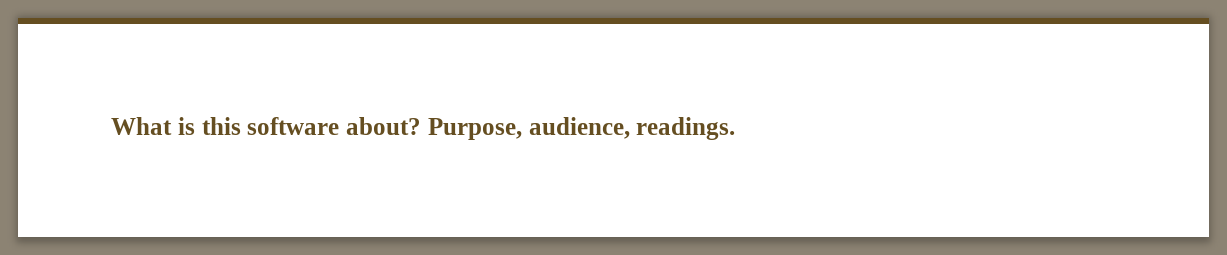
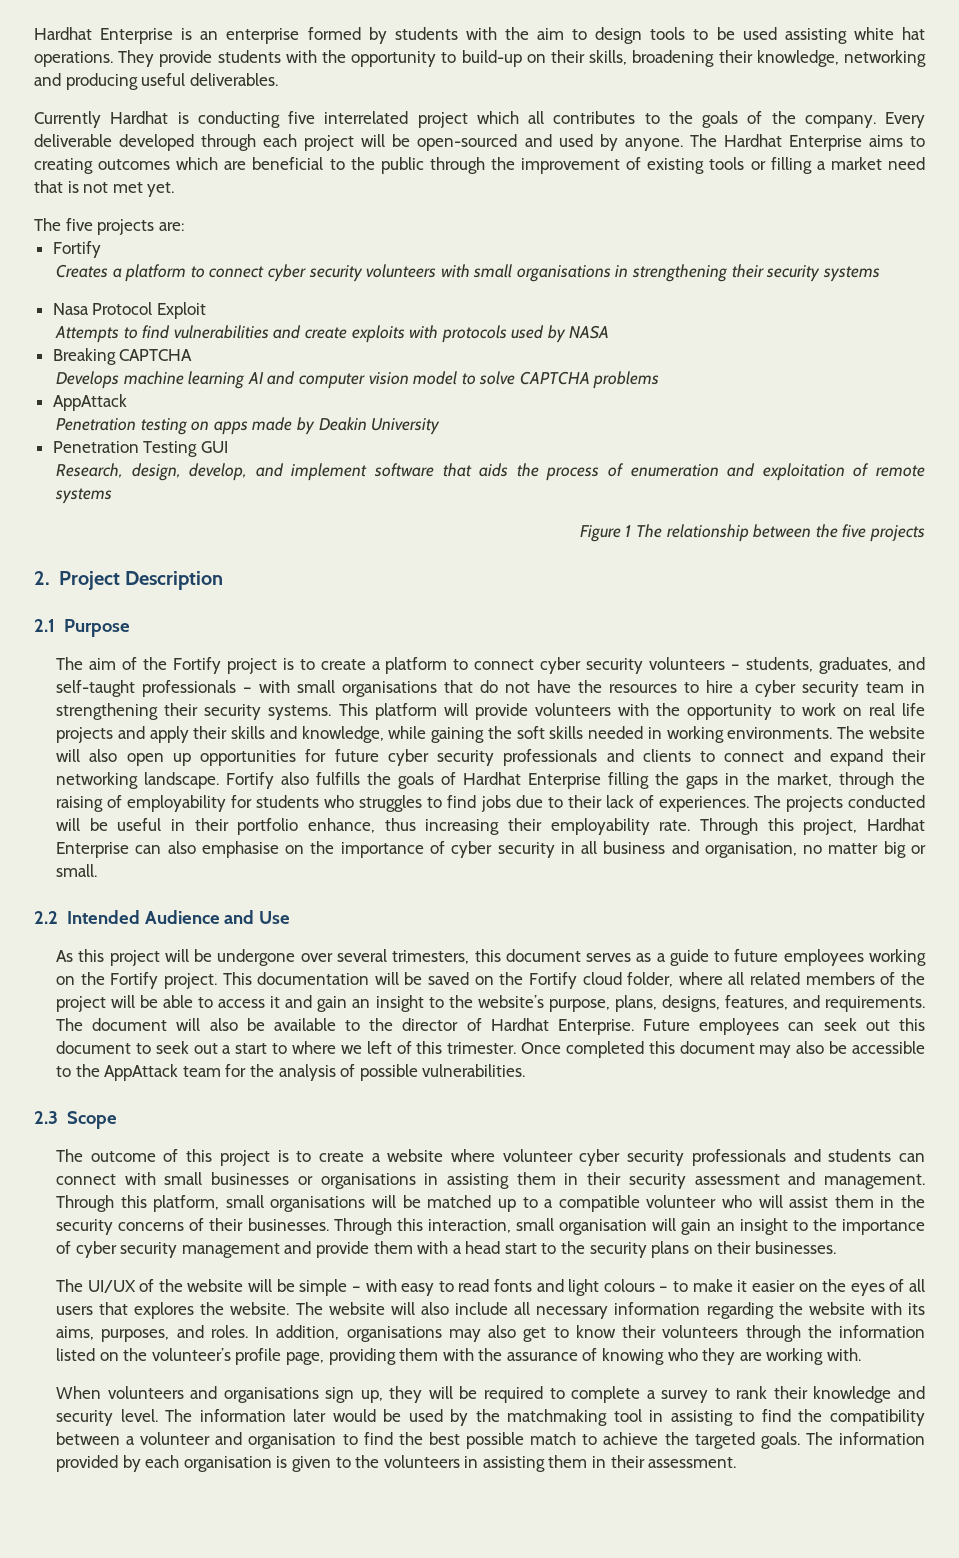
- What is this software about? Purpose, audience, readings.
+ Hardhat Enterprise is an enterprise formed by students with the aim to design tools to be used assisting white hat operations. They provide students with the opportunity to build-up on their skills, broadening their knowledge, networking and producing useful deliverables.
+ Currently Hardhat is conducting five interrelated project which all contributes to the goals of the company. Every deliverable developed through each project will be open-sourced and used by anyone. The Hardhat Enterprise aims to creating outcomes which are beneficial to the public through the improvement of existing tools or filling a market need that is not met yet.
+ The five projects are:
+ Fortify
+ Creates a platform to connect cyber security volunteers with small organisations in strengthening their security systems
+ Nasa Protocol Exploit
+ Attempts to find vulnerabilities and create exploits with protocols used by NASA
+ Breaking CAPTCHA
+ Develops machine learning AI and computer vision model to solve CAPTCHA problems
+ AppAttack
+ Penetration testing on apps made by Deakin University
+ Penetration Testing GUI
+ Research, design, develop, and implement software that aids the process of enumeration and exploitation of remote systems
+ Figure 1 The relationship between the five projects
+ 2. Project Description
+ 2.1 Purpose
+ The aim of the Fortify project is to create a platform to connect cyber security volunteers – students, graduates, and self-taught professionals – with small organisations that do not have the resources to hire a cyber security team in strengthening their security systems. This platform will provide volunteers with the opportunity to work on real life projects and apply their skills and knowledge, while gaining the soft skills needed in working environments. The website will also open up opportunities for future cyber security professionals and clients to connect and expand their networking landscape. Fortify also fulfills the goals of Hardhat Enterprise filling the gaps in the market, through the raising of employability for students who struggles to find jobs due to their lack of experiences. The projects conducted will be useful in their portfolio enhance, thus increasing their employability rate. Through this project, Hardhat Enterprise can also emphasise on the importance of cyber security in all business and organisation, no matter big or small.
+ 2.2 Intended Audience and Use
+ As this project will be undergone over several trimesters, this document serves as a guide to future employees working on the Fortify project. This documentation will be saved on the Fortify cloud folder, where all related members of the project will be able to access it and gain an insight to the website’s purpose, plans, designs, features, and requirements. The document will also be available to the director of Hardhat Enterprise. Future employees can seek out this document to seek out a start to where we left of this trimester. Once completed this document may also be accessible to the AppAttack team for the analysis of possible vulnerabilities.
+ 2.3 Scope
+ The outcome of this project is to create a website where volunteer cyber security professionals and students can connect with small businesses or organisations in assisting them in their security assessment and management. Through this platform, small organisations will be matched up to a compatible volunteer who will assist them in the security concerns of their businesses. Through this interaction, small organisation will gain an insight to the importance of cyber security management and provide them with a head start to the security plans on their businesses.
+ The UI/UX of the website will be simple – with easy to read fonts and light colours – to make it easier on the eyes of all users that explores the website. The website will also include all necessary information regarding the website with its aims, purposes, and roles. In addition, organisations may also get to know their volunteers through the information listed on the volunteer’s profile page, providing them with the assurance of knowing who they are working with.
+ When volunteers and organisations sign up, they will be required to complete a survey to rank their knowledge and security level. The information later would be used by the matchmaking tool in assisting to find the compatibility between a volunteer and organisation to find the best possible match to achieve the targeted goals. The information provided by each organisation is given to the volunteers in assisting them in their assessment.

